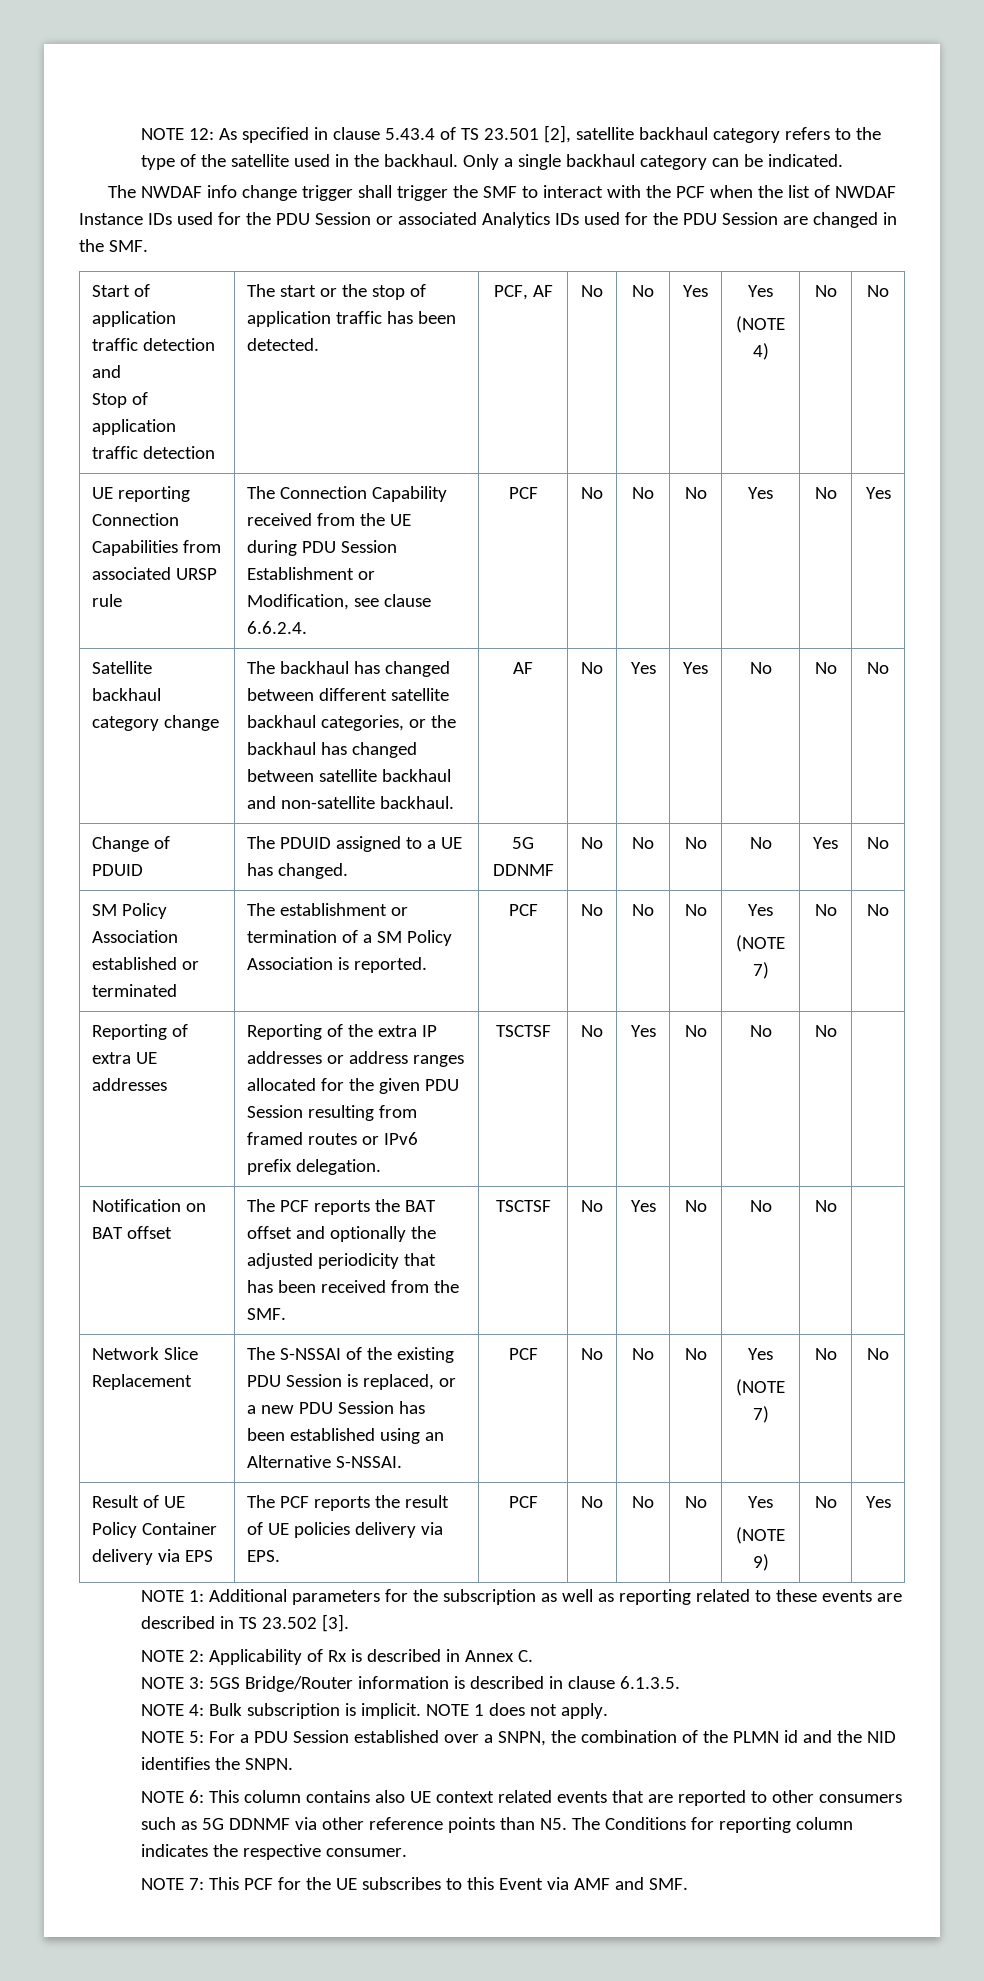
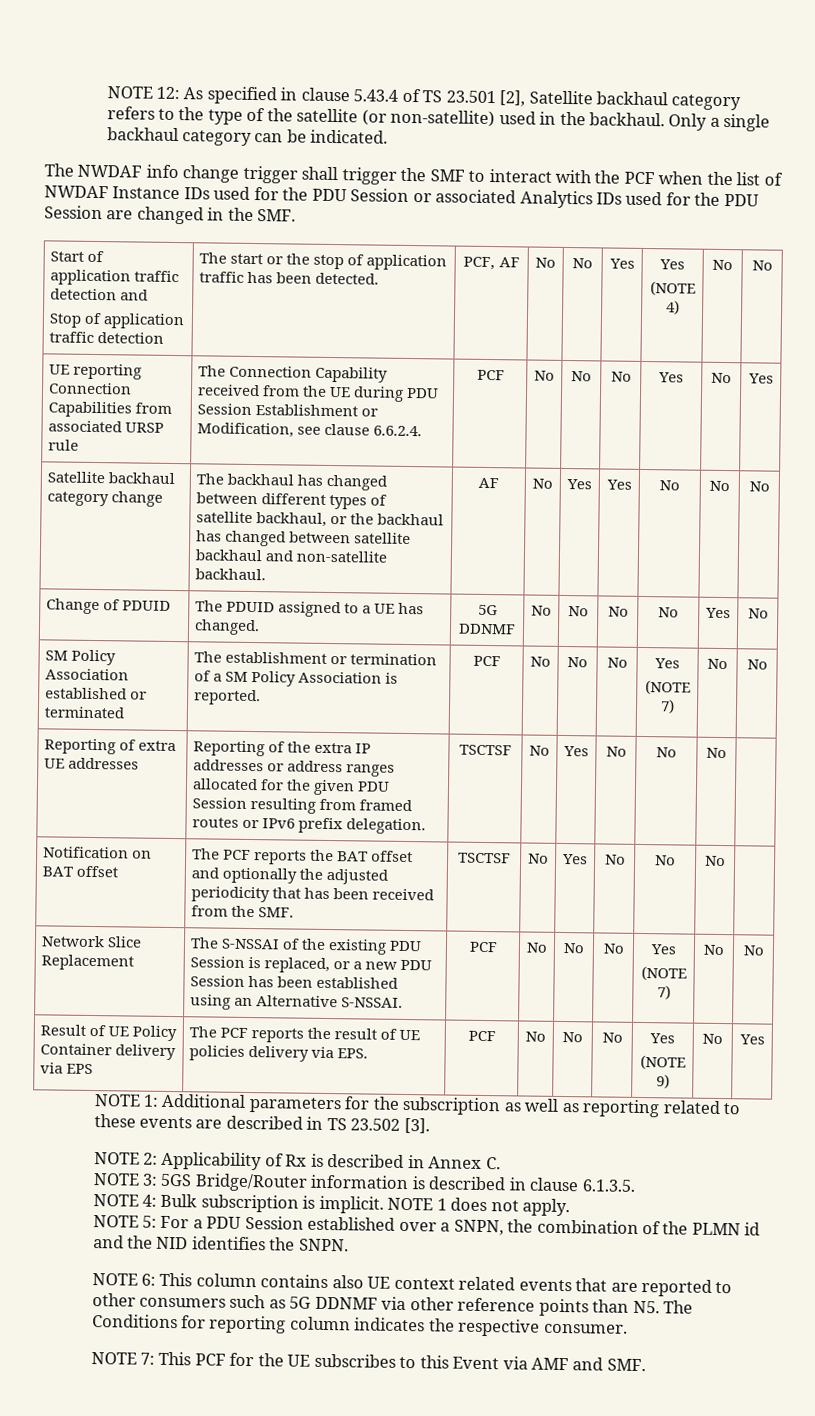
- NOTE 12: As specified in clause 5.43.4 of TS 23.501 [2], satellite backhaul category refers to the type of the satellite used in the backhaul.
+ NOTE 12: As specified in clause 5.43.4 of TS 23.501 [2], Satellite backhaul category refers to the type of the satellite (or non-satellite) used in the backhaul.
- Satellite backhaul category change | The backhaul has changed between different satellite backhaul categories, or the backhaul has changed between satellite backhaul and non-satellite backhaul. | AF | No | Yes | Yes | No | No | No
+ Satellite backhaul category change | The backhaul has changed between different types of satellite backhaul, or the backhaul has changed between satellite backhaul and non-satellite backhaul. | AF | No | Yes | Yes | No | No | No

